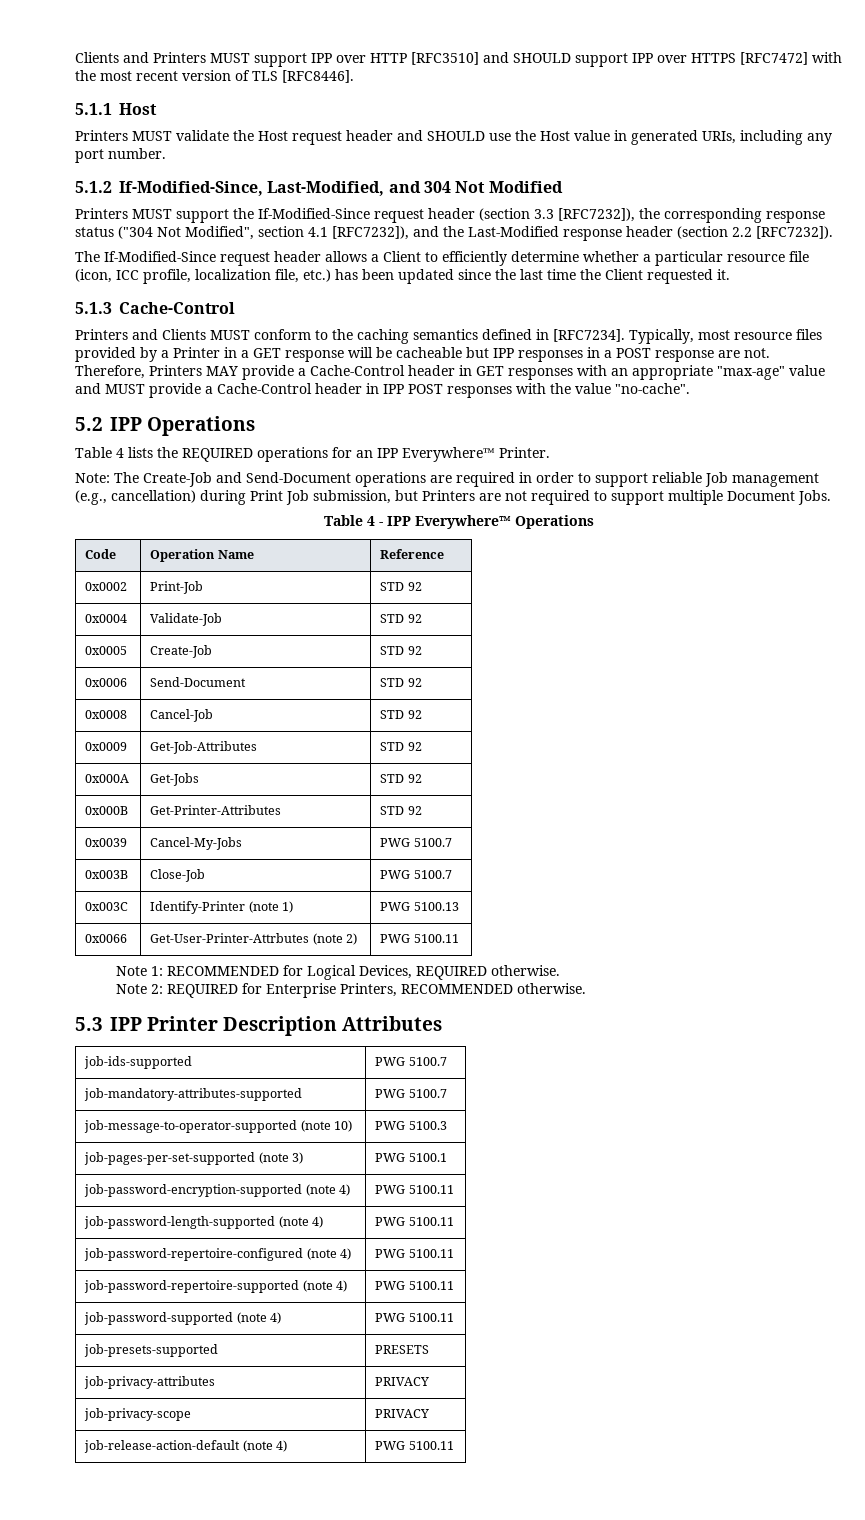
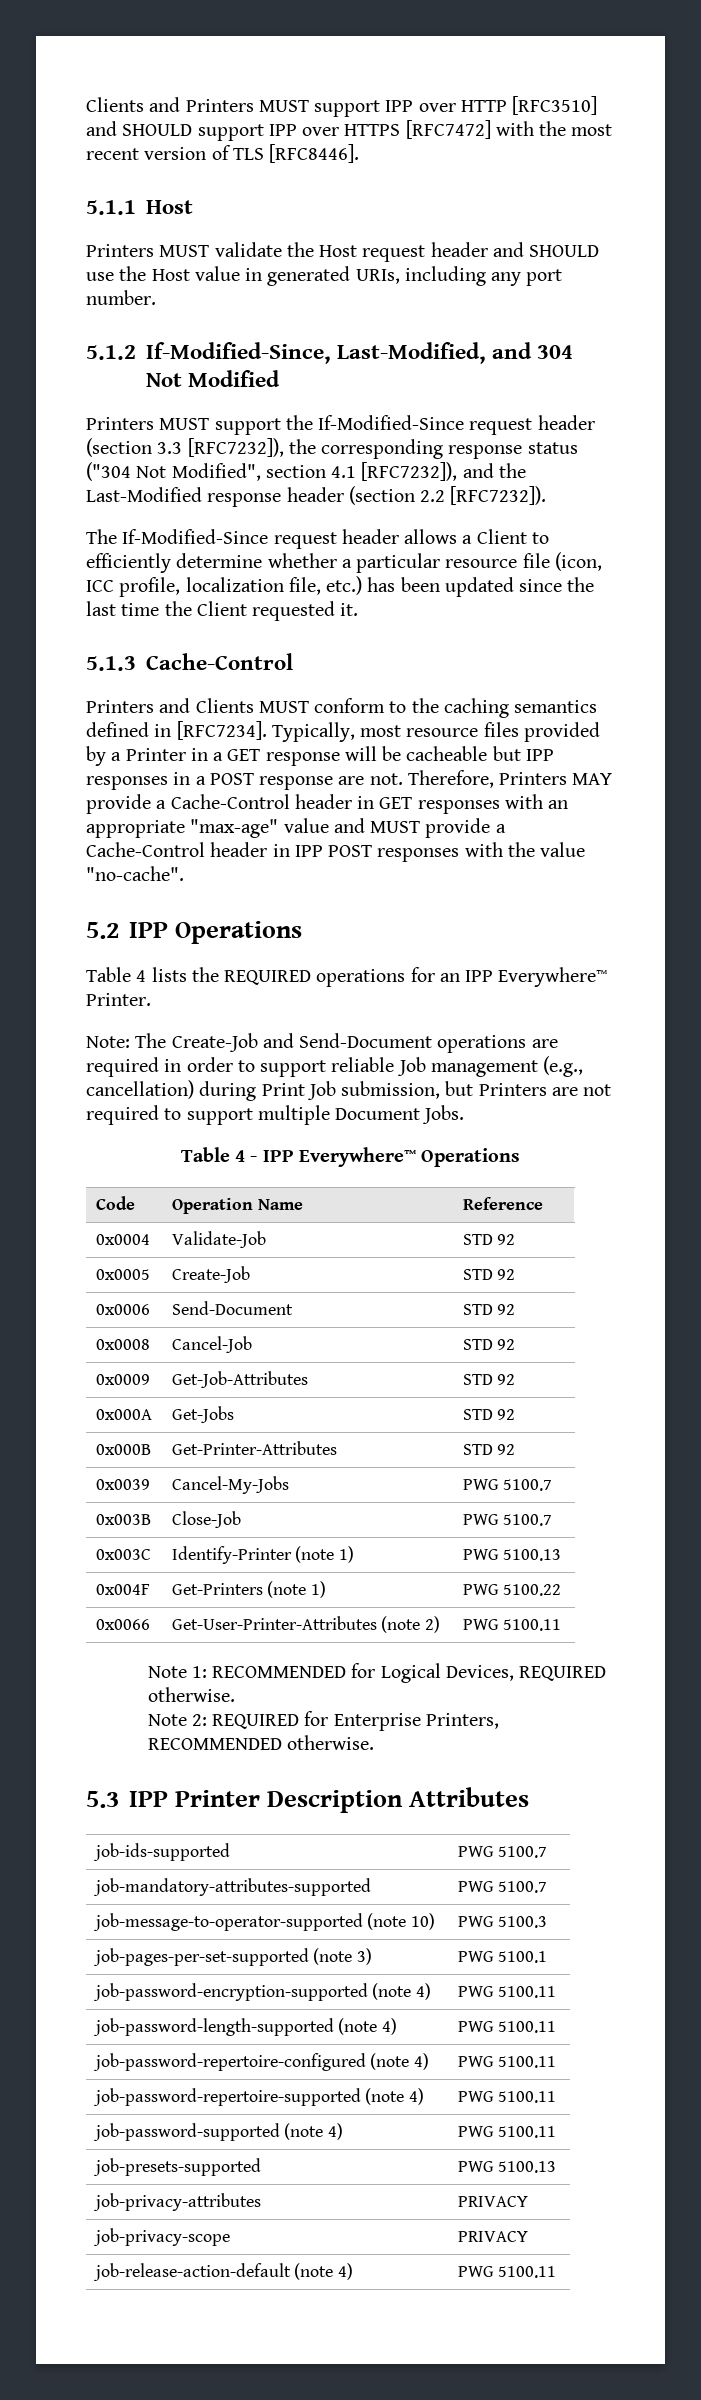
- 0x0002 | Print-Job | STD 92
+ 0x004F | Get-Printers (note 1) | PWG 5100.22
- 0x0066 | Get-User-Printer-Attrbutes (note 2) | PWG 5100.11
+ 0x0066 | Get-User-Printer-Attributes (note 2) | PWG 5100.11
- job-presets-supported | PRESETS
+ job-presets-supported | PWG 5100.13

